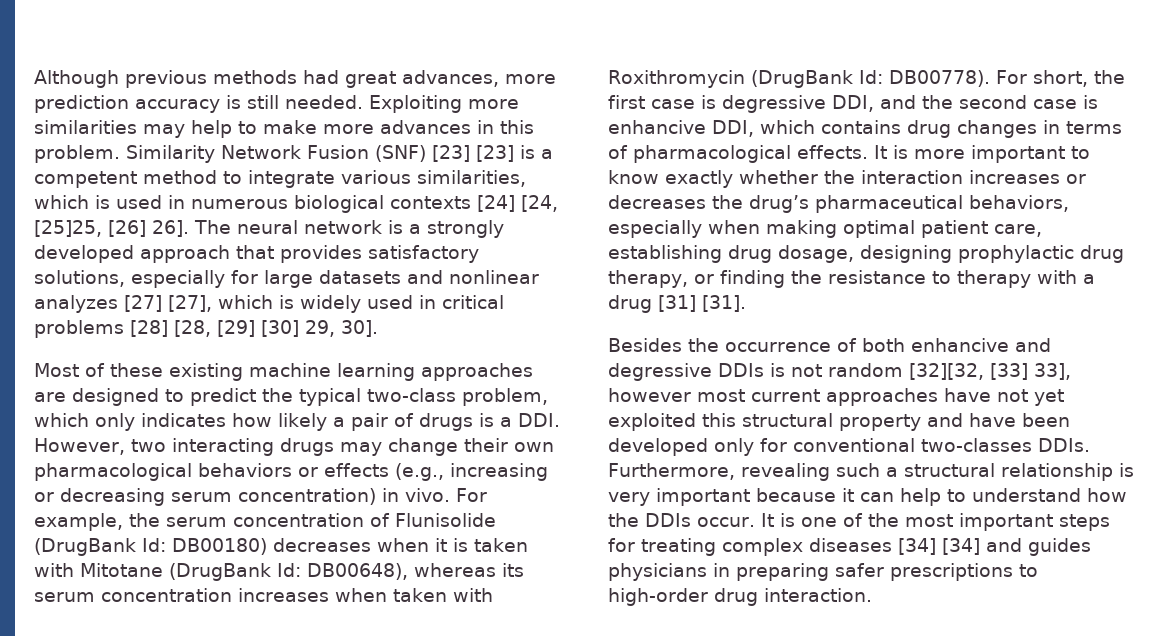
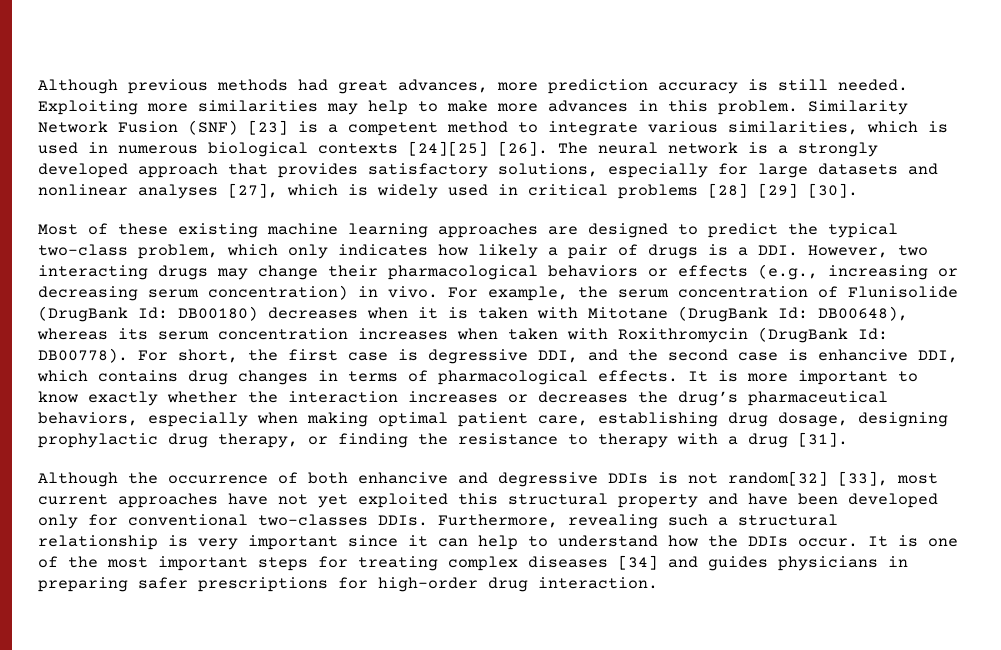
- Similarity Network Fusion (SNF) [23] [23] is a competent method to integrate various similarities, which is used in numerous biological contexts [24] [24, [25]25, [26] 26].
+ Similarity Network Fusion (SNF) [23] is a competent method to integrate various similarities, which is used in numerous biological contexts [24][25] [26].
- The neural network is a strongly developed approach that provides satisfactory solutions, especially for large datasets and nonlinear analyzes [27] [27], which is widely used in critical problems [28] [28, [29] [30] 29, 30].
+ The neural network is a strongly developed approach that provides satisfactory solutions, especially for large datasets and nonlinear analyses [27], which is widely used in critical problems [28] [29] [30].
- Most of these existing machine learning approaches are designed to predict the typical two-class problem, which only indicates how likely a pair of drugs is a DDI. However, two interacting drugs may change their own pharmacological behaviors or effects (e.g., increasing or decreasing serum concentration) in vivo.
+ Most of these existing machine learning approaches are designed to predict the typical two-class problem, which only indicates how likely a pair of drugs is a DDI. However, two interacting drugs may change their pharmacological behaviors or effects (e.g., increasing or decreasing serum concentration) in vivo.
- It is more important to know exactly whether the interaction increases or decreases the drug’s pharmaceutical behaviors, especially when making optimal patient care, establishing drug dosage, designing prophylactic drug therapy, or finding the resistance to therapy with a drug [31] [31].
+ It is more important to know exactly whether the interaction increases or decreases the drug’s pharmaceutical behaviors, especially when making optimal patient care, establishing drug dosage, designing prophylactic drug therapy, or finding the resistance to therapy with a drug [31].
- Besides the occurrence of both enhancive and degressive DDIs is not random [32][32, [33] 33], however most current approaches have not yet exploited this structural property and have been developed only for conventional two-classes DDIs.
+ Although the occurrence of both enhancive and degressive DDIs is not random[32] [33], most current approaches have not yet exploited this structural property and have been developed only for conventional two-classes DDIs.
- Furthermore, revealing such a structural relationship is very important because it can help to understand how the DDIs occur.
+ Furthermore, revealing such a structural relationship is very important since it can help to understand how the DDIs occur.
- It is one of the most important steps for treating complex diseases [34] [34] and guides physicians in preparing safer prescriptions to high-order drug interaction.
+ It is one of the most important steps for treating complex diseases [34] and guides physicians in preparing safer prescriptions for high-order drug interaction.

